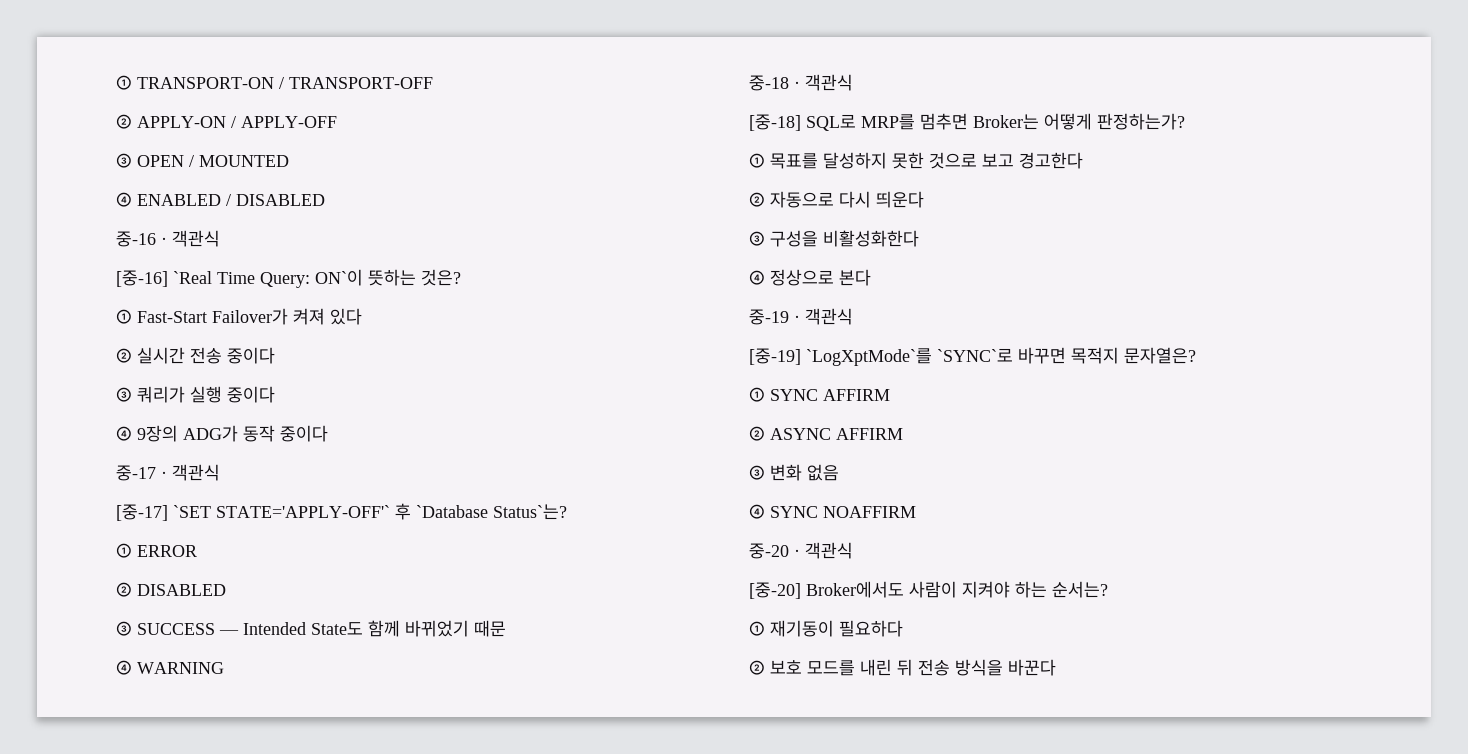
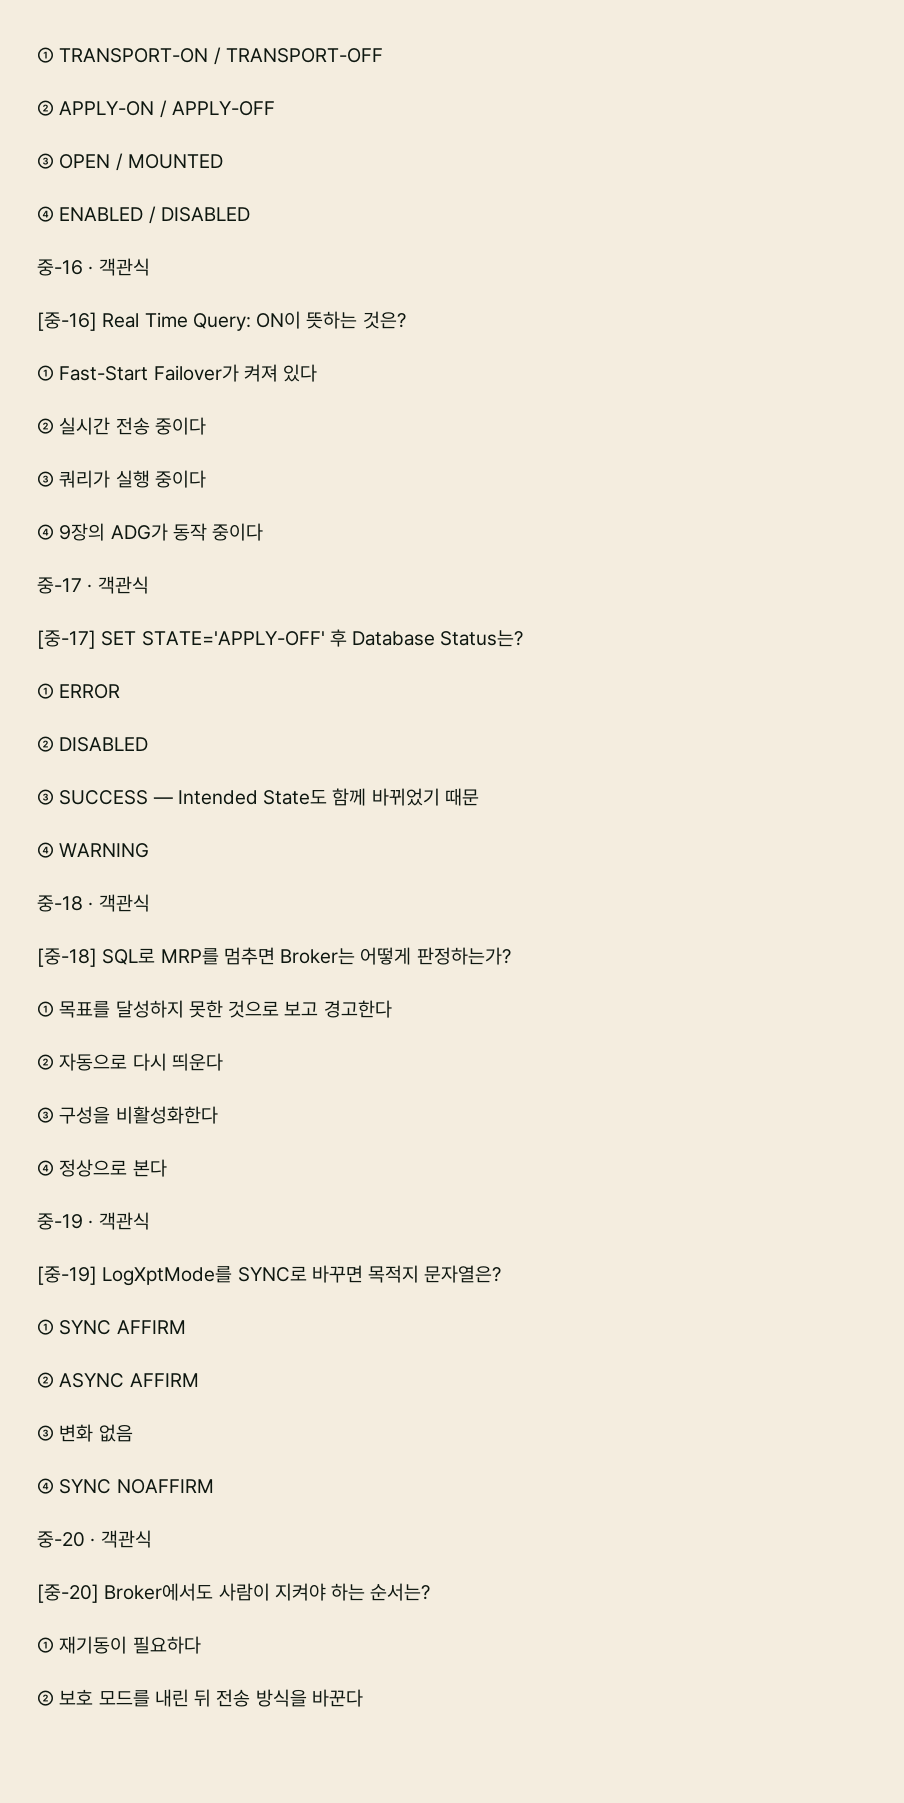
- [중-16] `Real Time Query: ON`이 뜻하는 것은?
+ [중-16] Real Time Query: ON이 뜻하는 것은?
- [중-17] `SET STATE='APPLY-OFF'` 후 `Database Status`는?
+ [중-17] SET STATE='APPLY-OFF' 후 Database Status는?
- [중-19] `LogXptMode`를 `SYNC`로 바꾸면 목적지 문자열은?
+ [중-19] LogXptMode를 SYNC로 바꾸면 목적지 문자열은?

